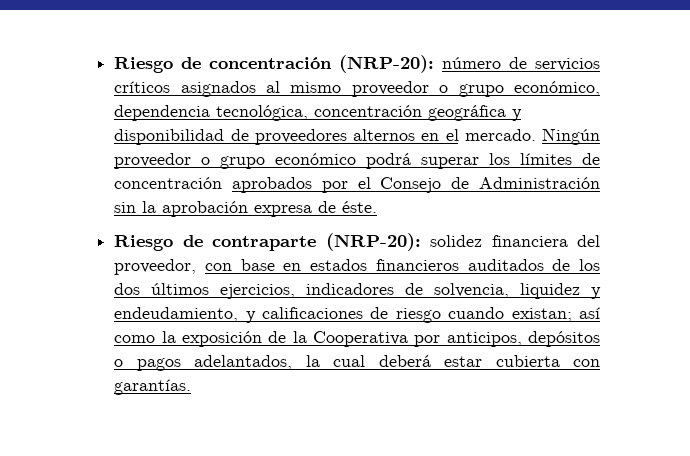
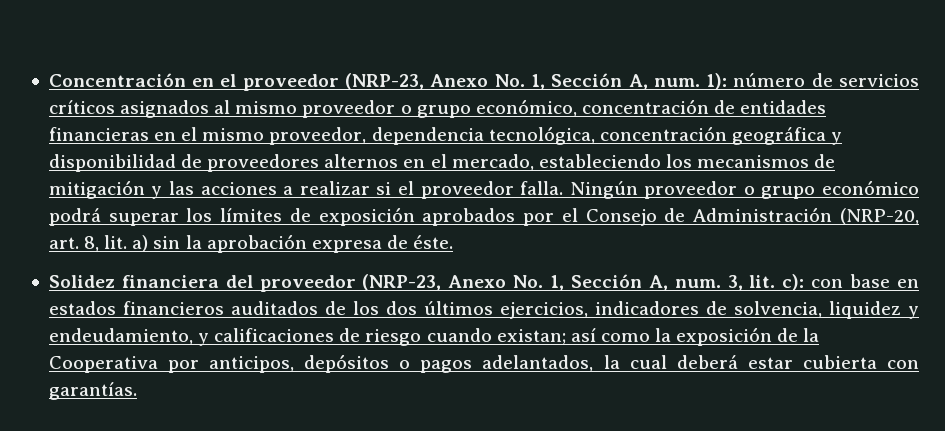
- Riesgo de concentración (NRP-20): número de servicios críticos asignados al mismo proveedor o grupo económico, dependencia tecnológica, concentración geográfica y disponibilidad de proveedores alternos en el mercado.
+ Concentración en el proveedor (NRP-23, Anexo No. 1, Sección A, num. 1): número de servicios críticos asignados al mismo proveedor o grupo económico, concentración de entidades financieras en el mismo proveedor, dependencia tecnológica, concentración geográfica y disponibilidad de proveedores alternos en el mercado, estableciendo los mecanismos de mitigación y las acciones a realizar si el proveedor falla.
- Ningún proveedor o grupo económico podrá superar los límites de concentración aprobados por el Consejo de Administración sin la aprobación expresa de éste.
+ Ningún proveedor o grupo económico podrá superar los límites de exposición aprobados por el Consejo de Administración (NRP-20, art. 8, lit. a) sin la aprobación expresa de éste.
- Riesgo de contraparte (NRP-20): solidez financiera del proveedor, con base en estados financieros auditados de los dos últimos ejercicios, indicadores de solvencia, liquidez y endeudamiento, y calificaciones de riesgo cuando existan; así como la exposición de la Cooperativa por anticipos, depósitos o pagos adelantados, la cual deberá estar cubierta con garantías.
+ Solidez financiera del proveedor (NRP-23, Anexo No. 1, Sección A, num. 3, lit. c): con base en estados financieros auditados de los dos últimos ejercicios, indicadores de solvencia, liquidez y endeudamiento, y calificaciones de riesgo cuando existan; así como la exposición de la Cooperativa por anticipos, depósitos o pagos adelantados, la cual deberá estar cubierta con garantías.

